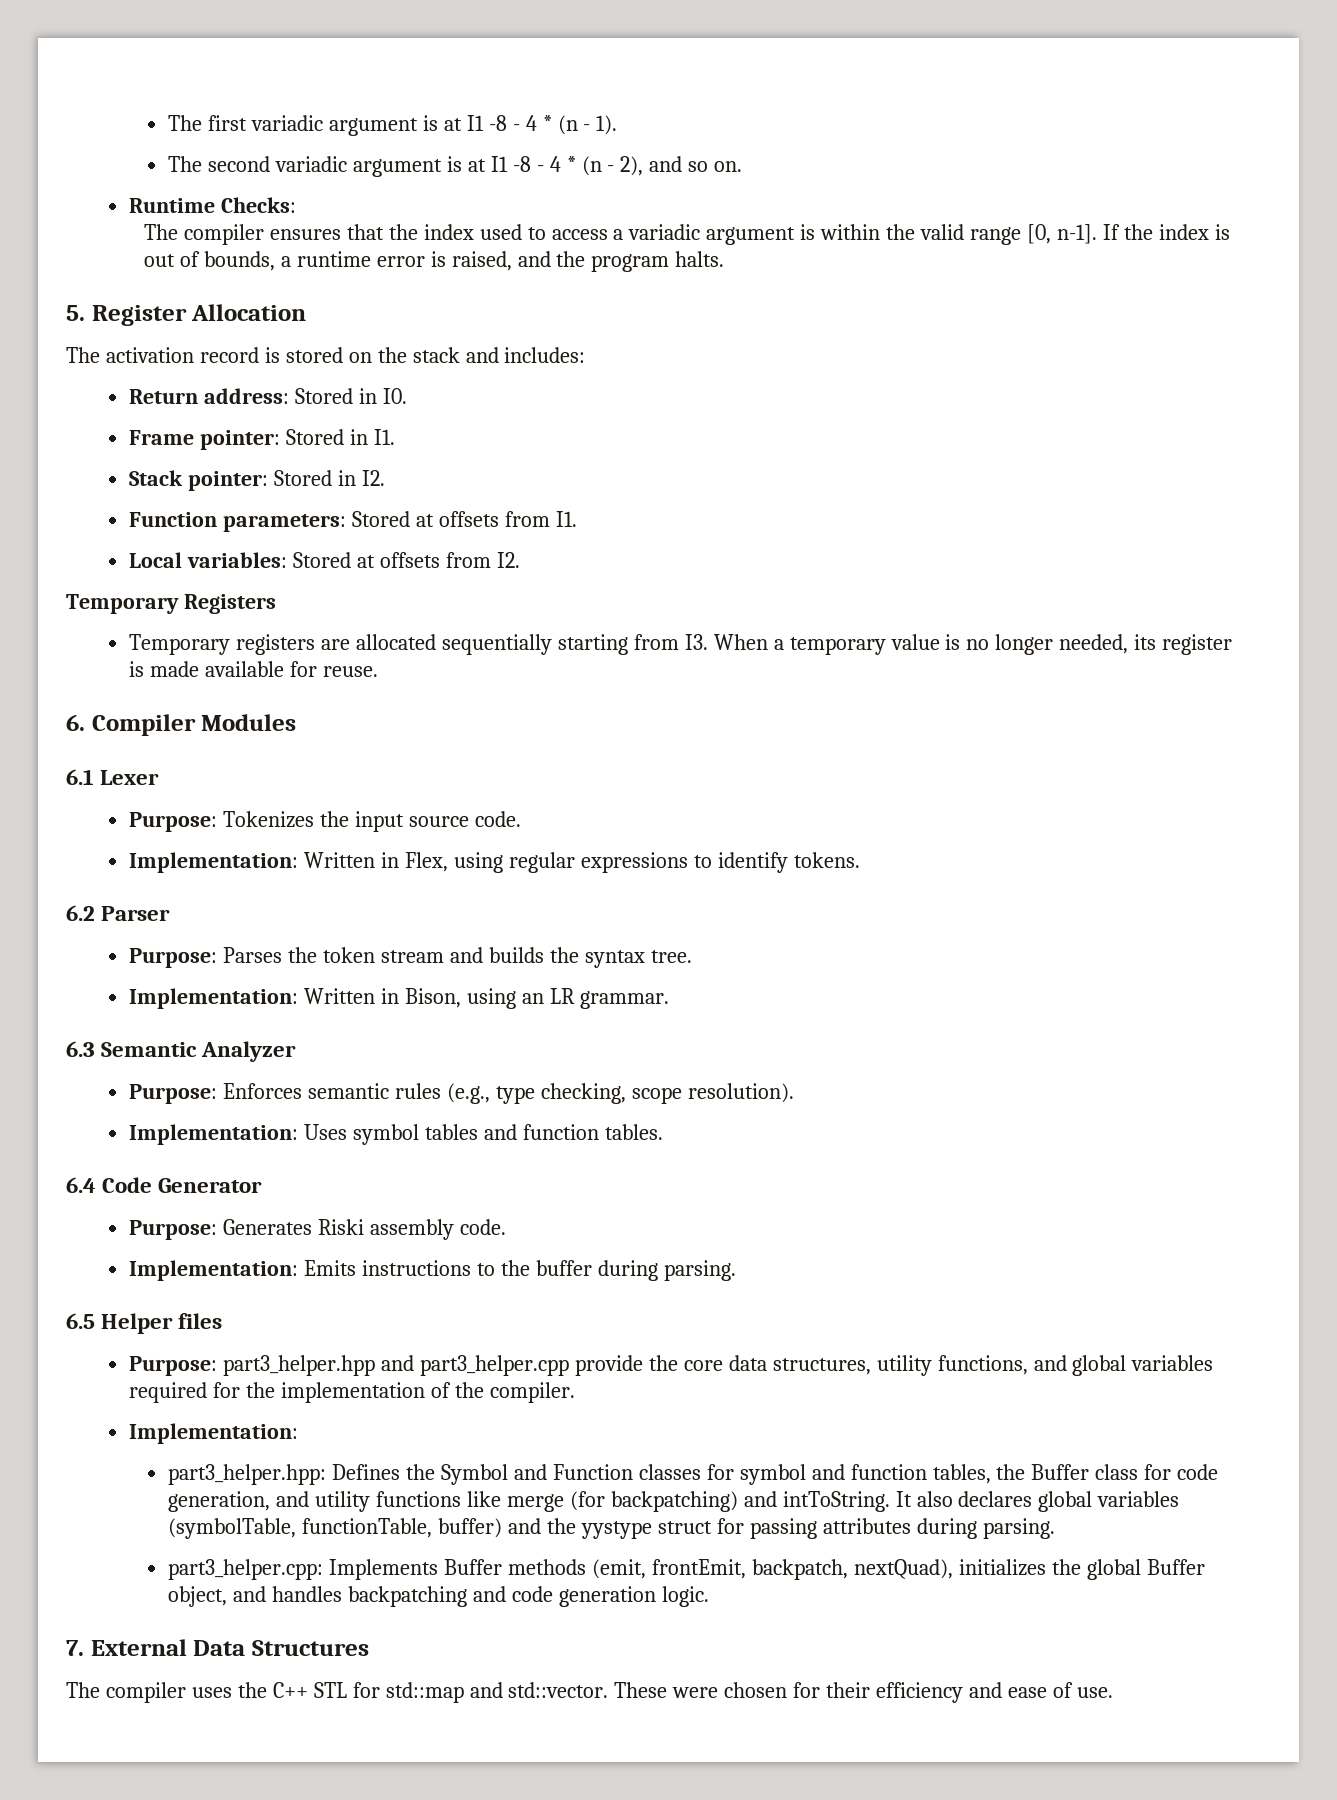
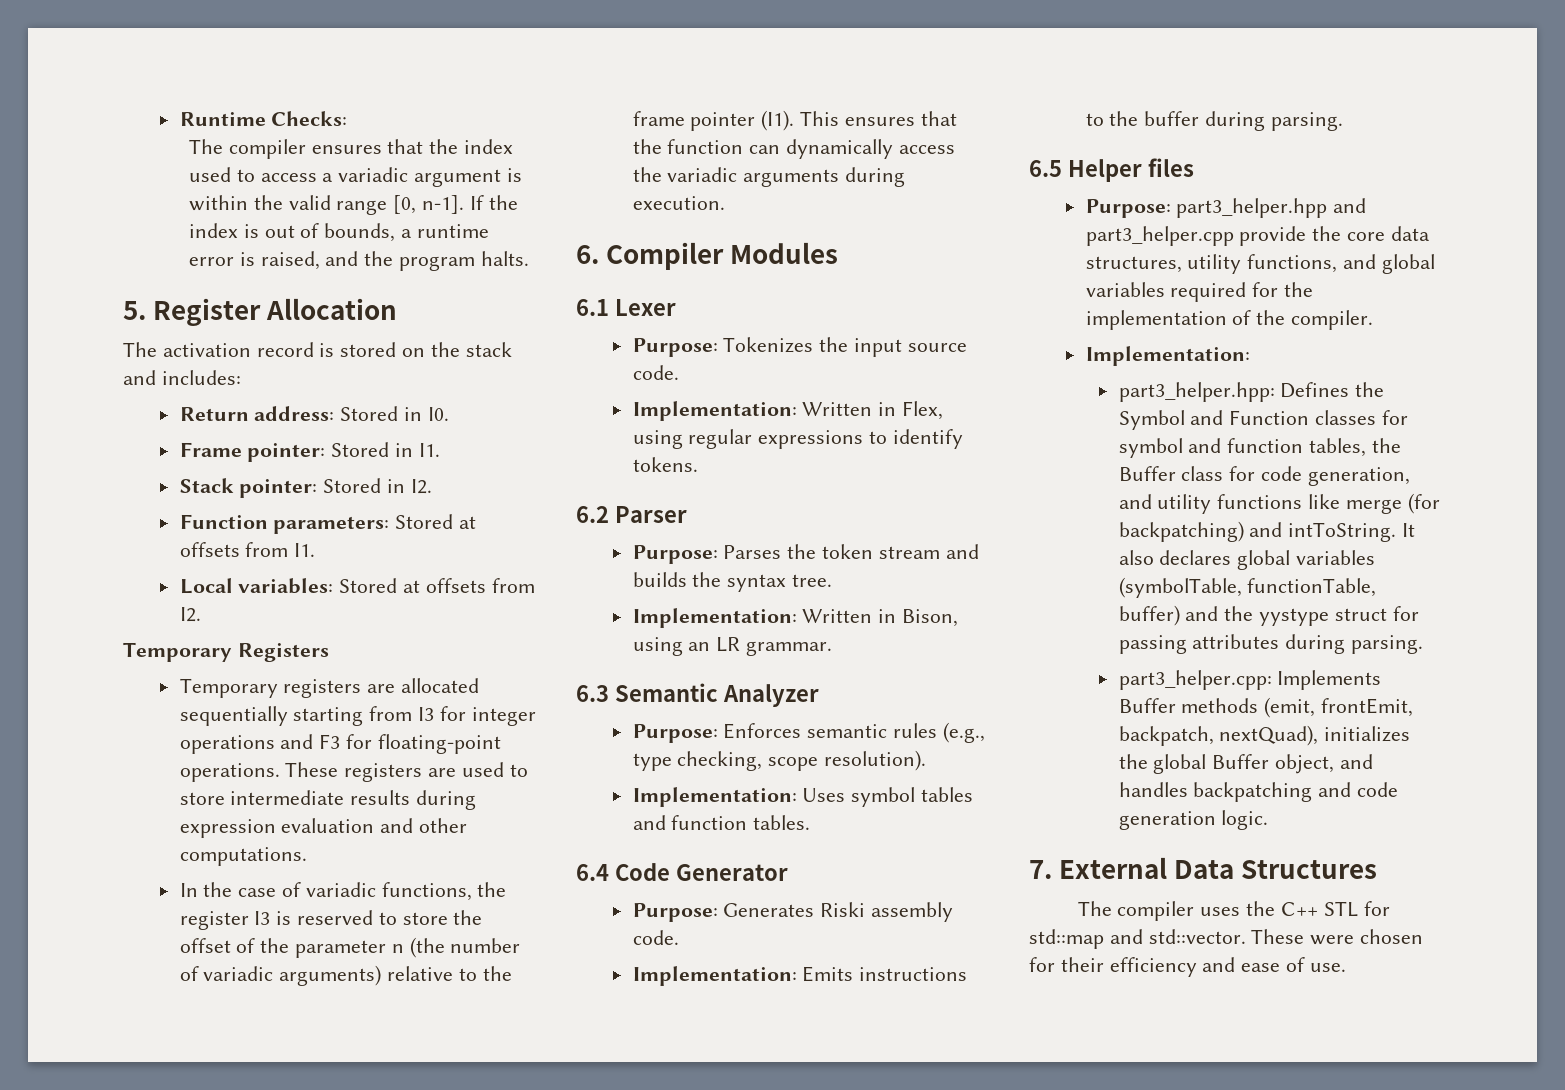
- The first variadic argument is at I1 -8 - 4 * (n - 1).
- The second variadic argument is at I1 -8 - 4 * (n - 2), and so on.
- Temporary registers are allocated sequentially starting from I3. When a temporary value is no longer needed, its register is made available for reuse.
+ Temporary registers are allocated sequentially starting from I3 for integer operations and F3 for floating-point operations. These registers are used to store intermediate results during expression evaluation and other computations.
+ In the case of variadic functions, the register I3 is reserved to store the offset of the parameter n (the number of variadic arguments) relative to the frame pointer (I1). This ensures that the function can dynamically access the variadic arguments during execution.

